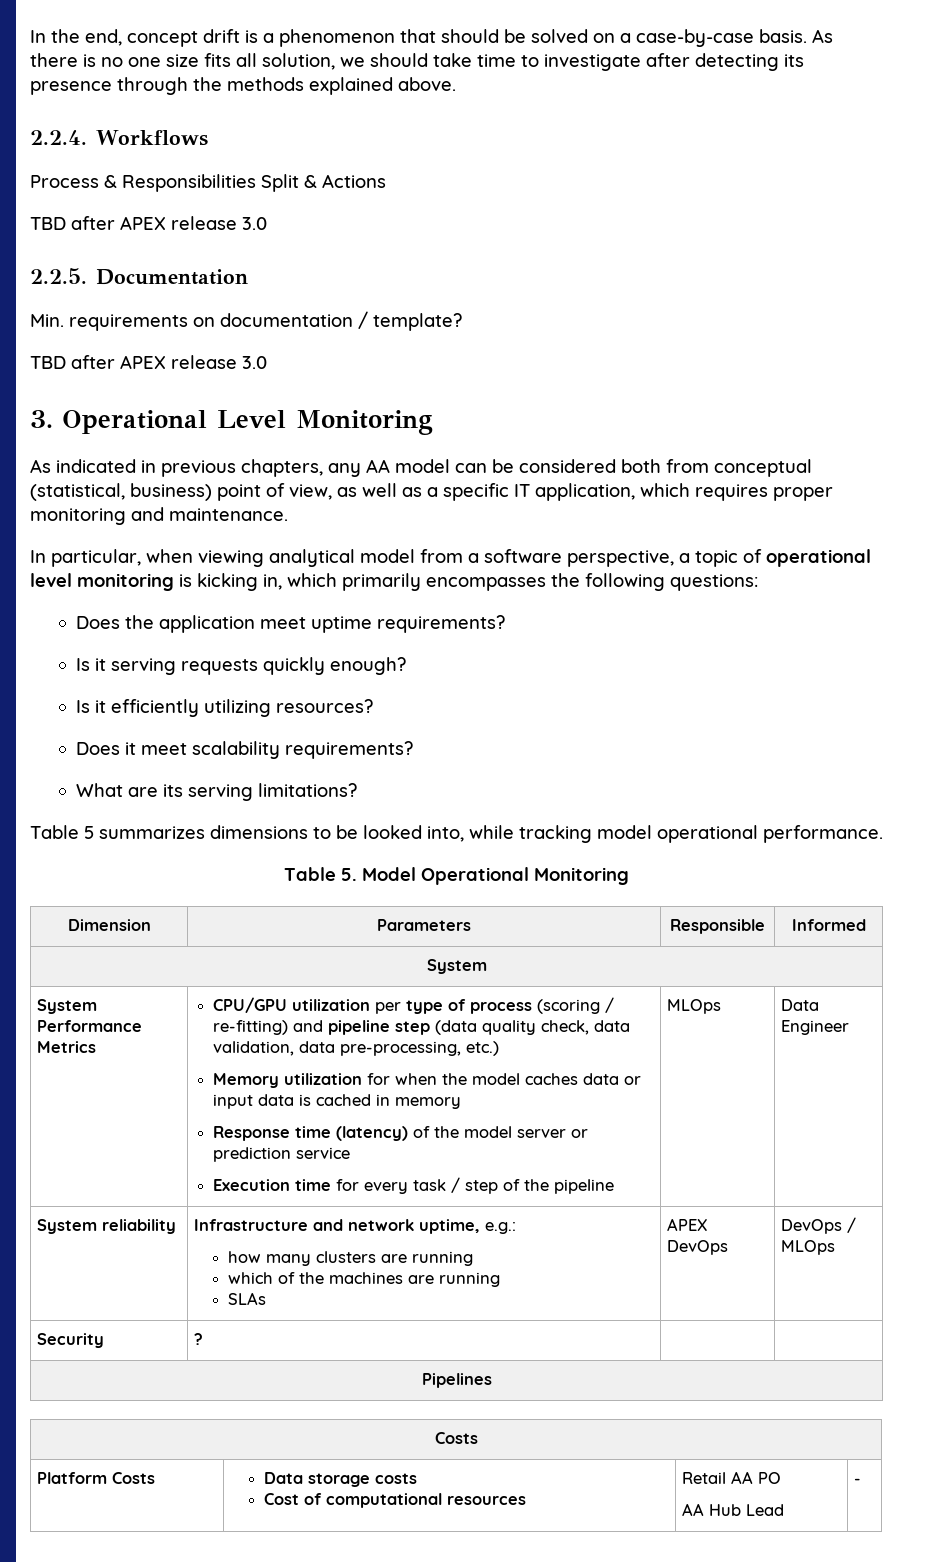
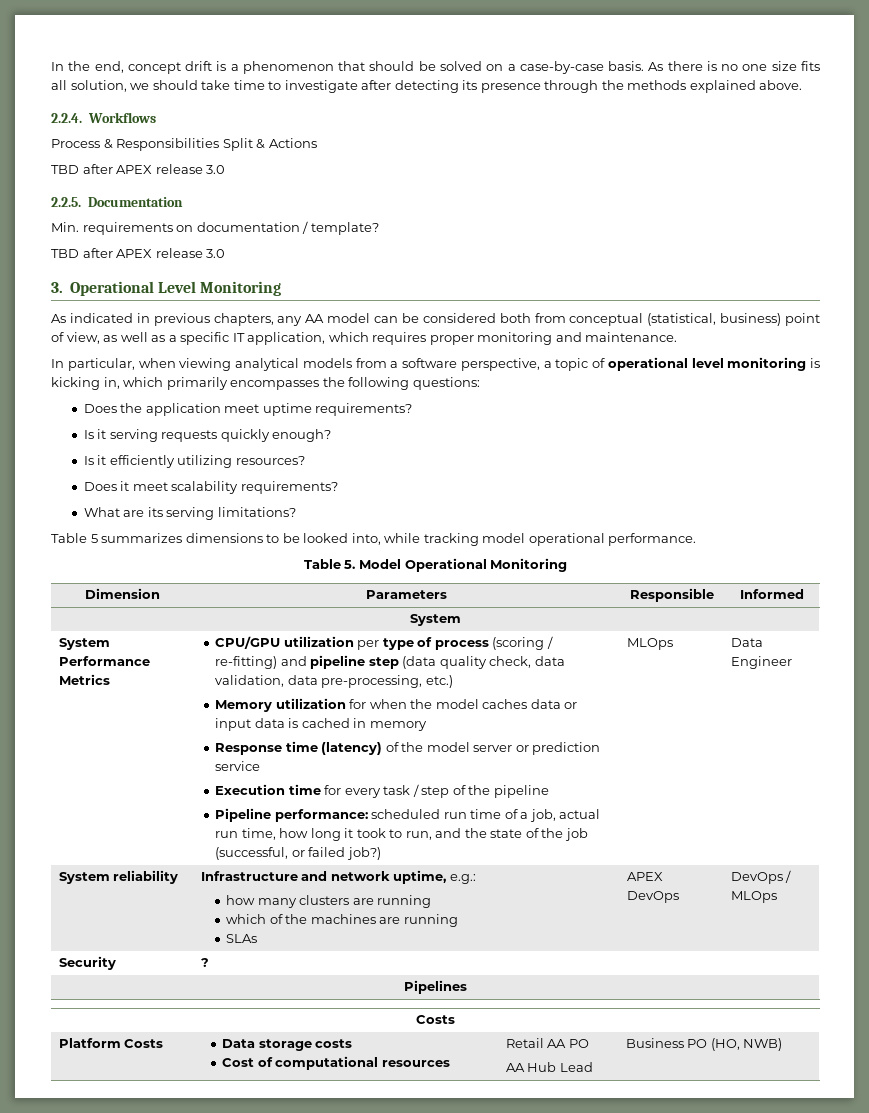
- In particular, when viewing analytical model from a software perspective, a topic of operational level monitoring is kicking in, which primarily encompasses the following questions:
+ In particular, when viewing analytical models from a software perspective, a topic of operational level monitoring is kicking in, which primarily encompasses the following questions:
+ Pipeline performance: scheduled run time of a job, actual run time, how long it took to run, and the state of the job (successful, or failed job?)
  Platform Costs | Data storage costs
  Cost of computational resources | Retail AA PO
- AA Hub Lead | -
+ AA Hub Lead | Business PO (HO, NWB)

